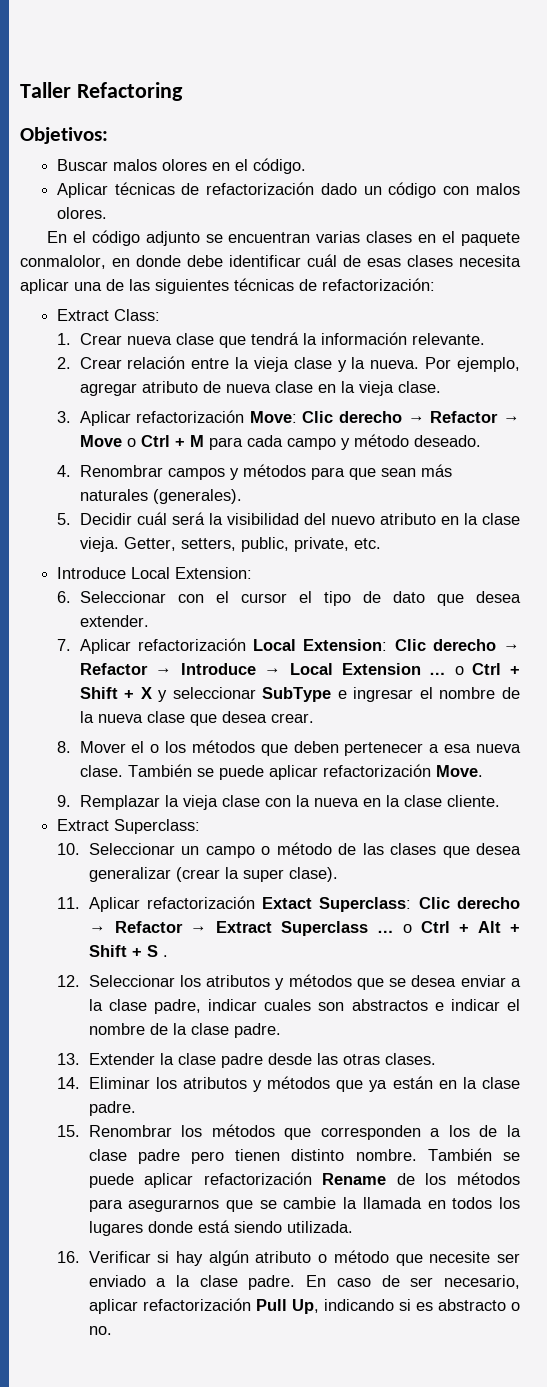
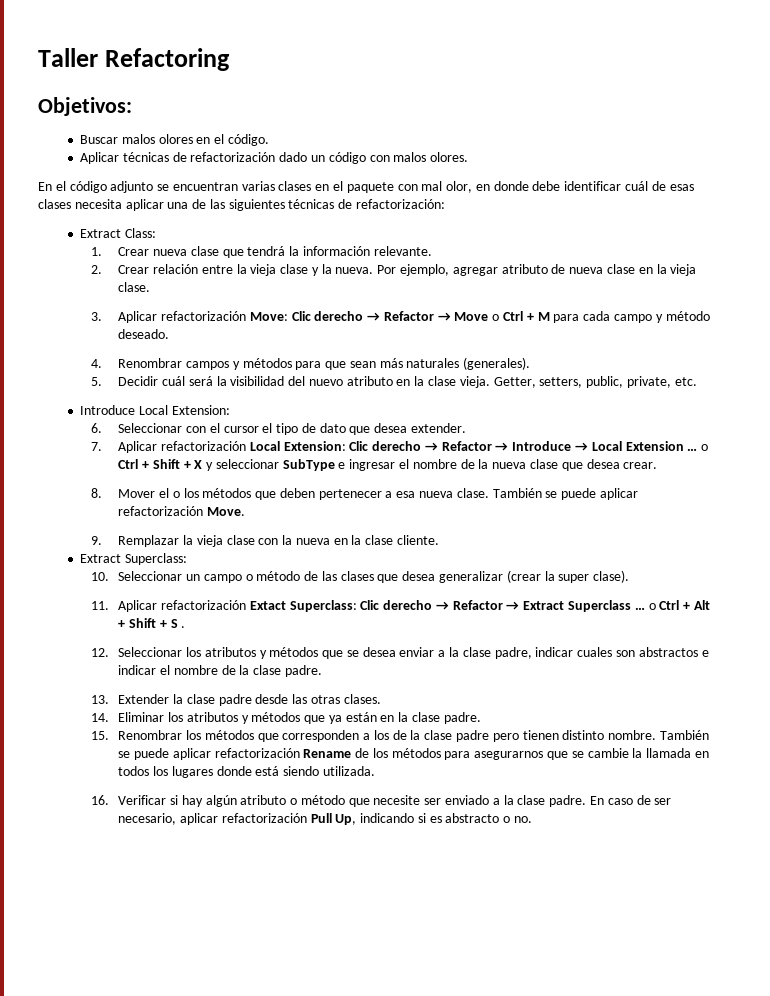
- En el código adjunto se encuentran varias clases en el paquete conmalolor, en donde debe identificar cuál de esas clases necesita aplicar una de las siguientes técnicas de refactorización:
+ En el código adjunto se encuentran varias clases en el paquete con mal olor, en donde debe identificar cuál de esas clases necesita aplicar una de las siguientes técnicas de refactorización:

